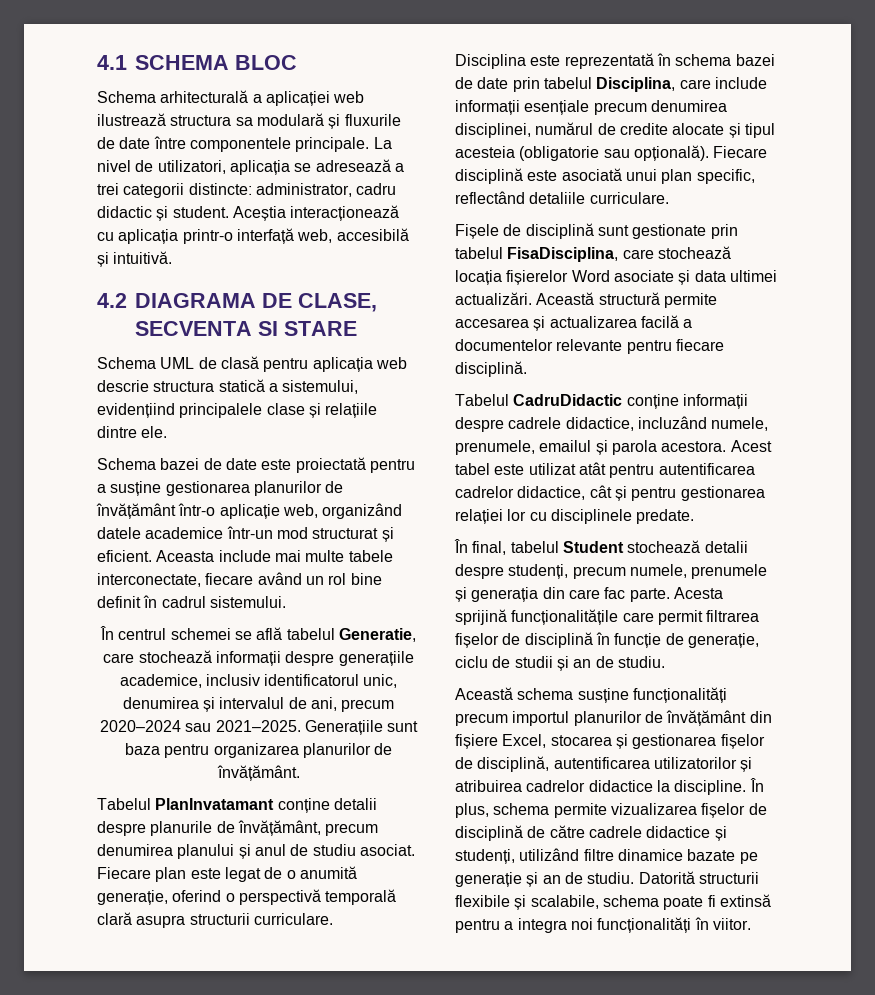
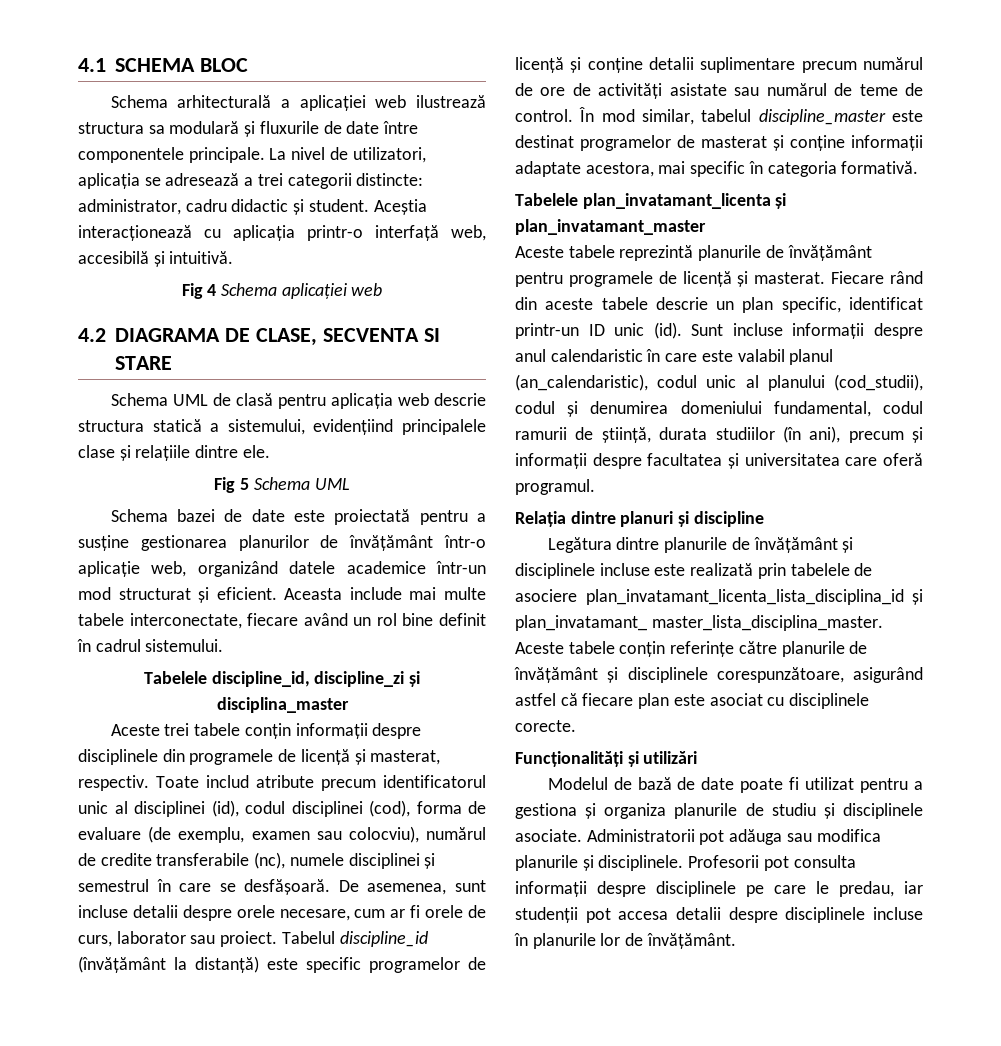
+ Fig 4 Schema aplicației web
+ Fig 5 Schema UML
- În centrul schemei se află tabelul Generatie, care stochează informații despre generațiile academice, inclusiv identificatorul unic, denumirea și intervalul de ani, precum 2020–2024 sau 2021–2025. Generațiile sunt baza pentru organizarea planurilor de învățământ.
- Tabelul PlanInvatamant conține detalii despre planurile de învățământ, precum denumirea planului și anul de studiu asociat. Fiecare plan este legat de o anumită generație, oferind o perspectivă temporală clară asupra structurii curriculare.
- Disciplina este reprezentată în schema bazei de date prin tabelul Disciplina, care include informații esențiale precum denumirea disciplinei, numărul de credite alocate și tipul acesteia (obligatorie sau opțională). Fiecare disciplină este asociată unui plan specific, reflectând detaliile curriculare.
- Fișele de disciplină sunt gestionate prin tabelul FisaDisciplina, care stochează locația fișierelor Word asociate și data ultimei actualizări. Această structură permite accesarea și actualizarea facilă a documentelor relevante pentru fiecare disciplină.
- Tabelul CadruDidactic conține informații despre cadrele didactice, incluzând numele, prenumele, emailul și parola acestora. Acest tabel este utilizat atât pentru autentificarea cadrelor didactice, cât și pentru gestionarea relației lor cu disciplinele predate.
- În final, tabelul Student stochează detalii despre studenți, precum numele, prenumele și generația din care fac parte. Acesta sprijină funcționalitățile care permit filtrarea fișelor de disciplină în funcție de generație, ciclu de studii și an de studiu.
- Această schema susține funcționalități precum importul planurilor de învățământ din fișiere Excel, stocarea și gestionarea fișelor de disciplină, autentificarea utilizatorilor și atribuirea cadrelor didactice la discipline. În plus, schema permite vizualizarea fișelor de disciplină de către cadrele didactice și studenți, utilizând filtre dinamice bazate pe generație și an de studiu. Datorită structurii flexibile și scalabile, schema poate fi extinsă pentru a integra noi funcționalități în viitor.
+ Tabelele discipline_id, discipline_zi și disciplina_master
+ Aceste trei tabele conțin informații despre disciplinele din programele de licență și masterat, respectiv. Toate includ atribute precum identificatorul unic al disciplinei (id), codul disciplinei (cod), forma de evaluare (de exemplu, examen sau colocviu), numărul de credite transferabile (nc), numele disciplinei și semestrul în care se desfășoară. De asemenea, sunt incluse detalii despre orele necesare, cum ar fi orele de curs, laborator sau proiect. Tabelul discipline_id (învățământ la distanță) este specific programelor de licență și conține detalii suplimentare precum numărul de ore de activități asistate sau numărul de teme de control. În mod similar, tabelul discipline_master este destinat programelor de masterat și conține informații adaptate acestora, mai specific în categoria formativă.
+ Tabelele plan_invatamant_licenta și plan_invatamant_master
+ Aceste tabele reprezintă planurile de învățământ pentru programele de licență și masterat. Fiecare rând din aceste tabele descrie un plan specific, identificat printr-un ID unic (id). Sunt incluse informații despre anul calendaristic în care este valabil planul (an_calendaristic), codul unic al planului (cod_studii), codul și denumirea domeniului fundamental, codul ramurii de știință, durata studiilor (în ani), precum și informații despre facultatea și universitatea care oferă programul.
+ Relația dintre planuri și discipline
+ Legătura dintre planurile de învățământ și disciplinele incluse este realizată prin tabelele de asociere plan_invatamant_licenta_lista_disciplina_id și plan_invatamant_ master_lista_disciplina_master. Aceste tabele conțin referințe către planurile de învățământ și disciplinele corespunzătoare, asigurând astfel că fiecare plan este asociat cu disciplinele corecte.
+ Funcționalități și utilizări
+ Modelul de bază de date poate fi utilizat pentru a gestiona și organiza planurile de studiu și disciplinele asociate. Administratorii pot adăuga sau modifica planurile și disciplinele. Profesorii pot consulta informații despre disciplinele pe care le predau, iar studenții pot accesa detalii despre disciplinele incluse în planurile lor de învățământ.

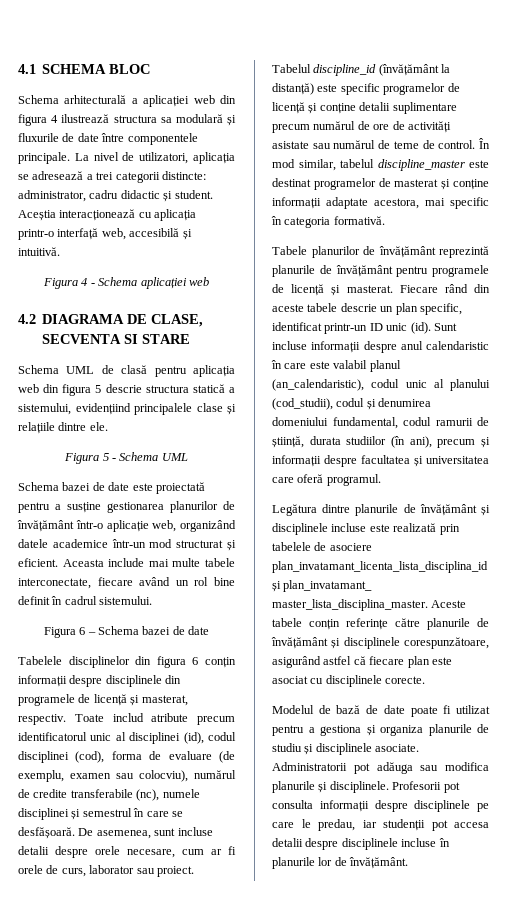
- Schema arhitecturală a aplicației web ilustrează structura sa modulară și fluxurile de date între componentele principale.
+ Schema arhitecturală a aplicației web din figura 4 ilustrează structura sa modulară și fluxurile de date între componentele principale.
- Fig 4 Schema aplicației web
+ Figura 4 - Schema aplicației web
- Schema UML de clasă pentru aplicația web descrie structura statică a sistemului, evidențiind principalele clase și relațiile dintre ele.
+ Schema UML de clasă pentru aplicația web din figura 5 descrie structura statică a sistemului, evidențiind principalele clase și relațiile dintre ele.
- Fig 5 Schema UML
+ Figura 5 - Schema UML
- Tabelele discipline_id, discipline_zi și disciplina_master
- Aceste trei tabele conțin informații despre disciplinele din programele de licență și masterat, respectiv.
+ Figura 6 – Schema bazei de date
+ Tabelele disciplinelor din figura 6 conțin informații despre disciplinele din programele de licență și masterat, respectiv.
- Tabelele plan_invatamant_licenta și plan_invatamant_master
- Aceste tabele reprezintă planurile de învățământ pentru programele de licență și masterat.
+ Tabele planurilor de învățământ reprezintă planurile de învățământ pentru programele de licență și masterat.
- Relația dintre planuri și discipline
- Funcționalități și utilizări

